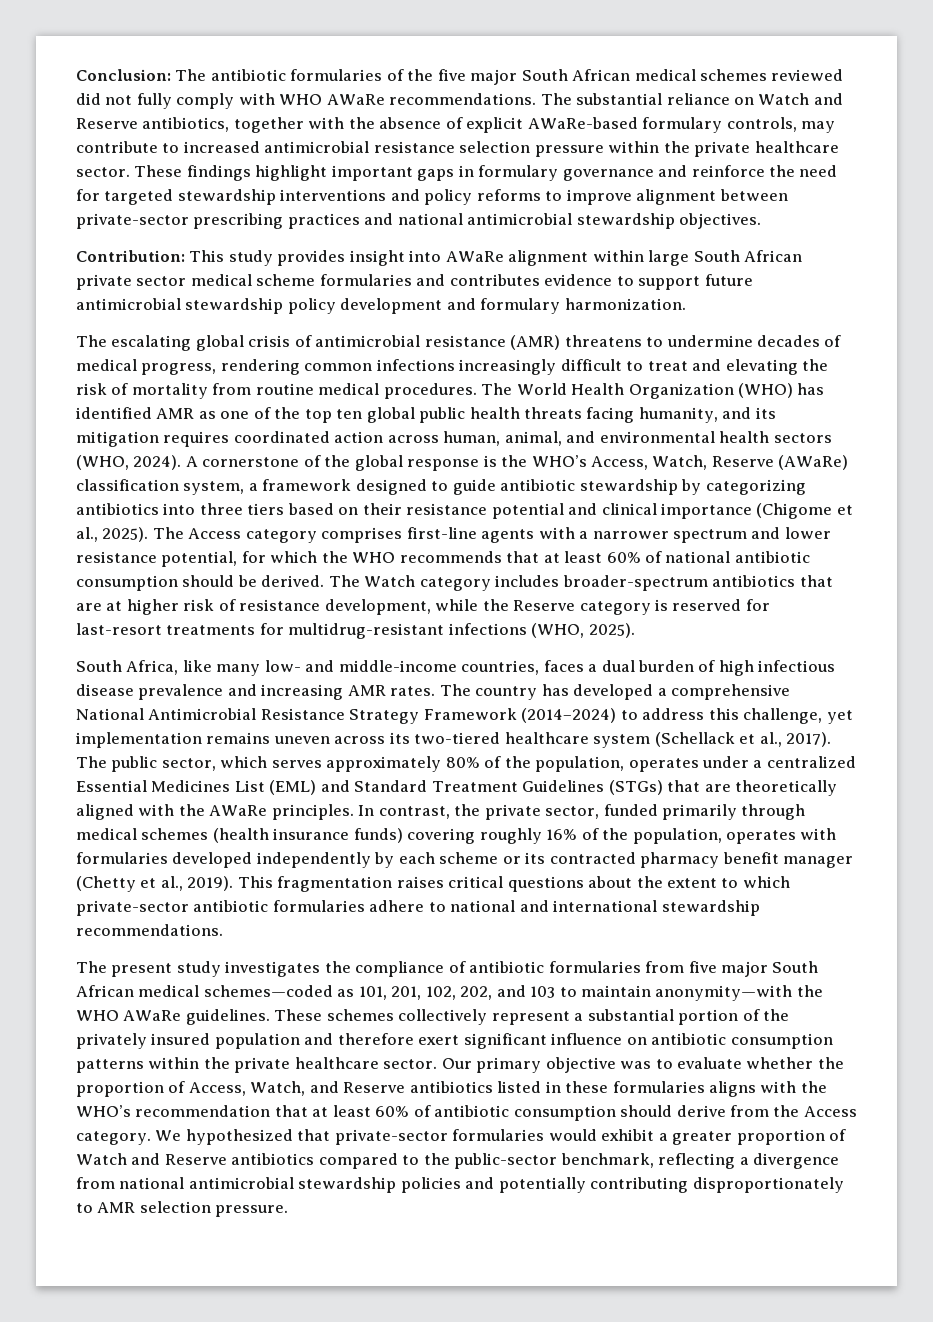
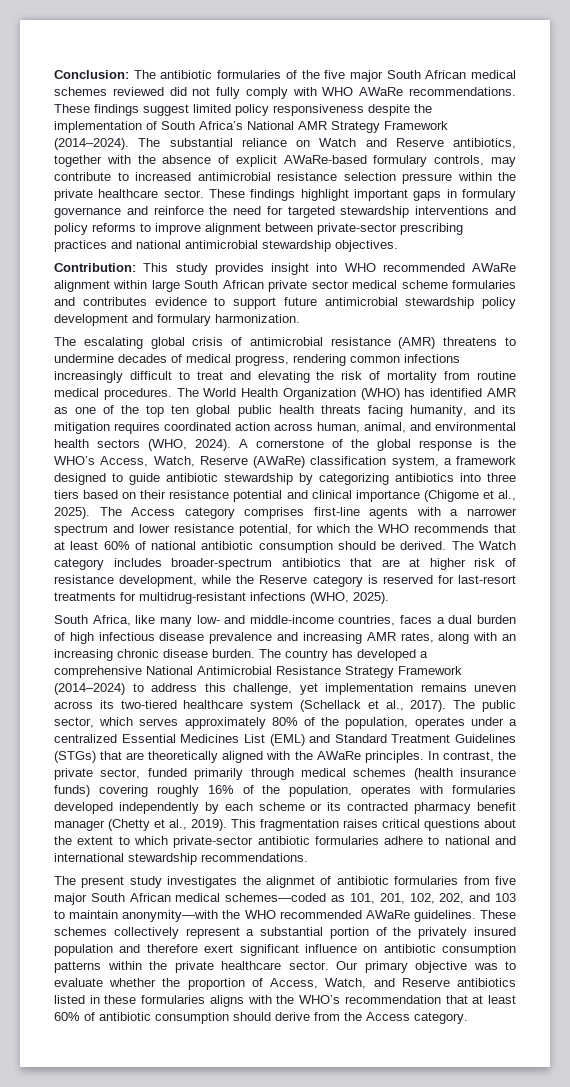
+ These findings suggest limited policy responsiveness despite the implementation of South Africa’s National AMR Strategy Framework (2014–2024).
- Contribution: This study provides insight into AWaRe alignment within large South African private sector medical scheme formularies and contributes evidence to support future antimicrobial stewardship policy development and formulary harmonization.
+ Contribution: This study provides insight into WHO recommended AWaRe alignment within large South African private sector medical scheme formularies and contributes evidence to support future antimicrobial stewardship policy development and formulary harmonization.
- South Africa, like many low- and middle-income countries, faces a dual burden of high infectious disease prevalence and increasing AMR rates.
+ South Africa, like many low- and middle-income countries, faces a dual burden of high infectious disease prevalence and increasing AMR rates, along with an increasing chronic disease burden.
- The present study investigates the compliance of antibiotic formularies from five major South African medical schemes—coded as 101, 201, 102, 202, and 103 to maintain anonymity—with the WHO AWaRe guidelines.
+ The present study investigates the alignmet of antibiotic formularies from five major South African medical schemes—coded as 101, 201, 102, 202, and 103 to maintain anonymity—with the WHO recommended AWaRe guidelines.
- We hypothesized that private-sector formularies would exhibit a greater proportion of Watch and Reserve antibiotics compared to the public-sector benchmark, reflecting a divergence from national antimicrobial stewardship policies and potentially contributing disproportionately to AMR selection pressure.

